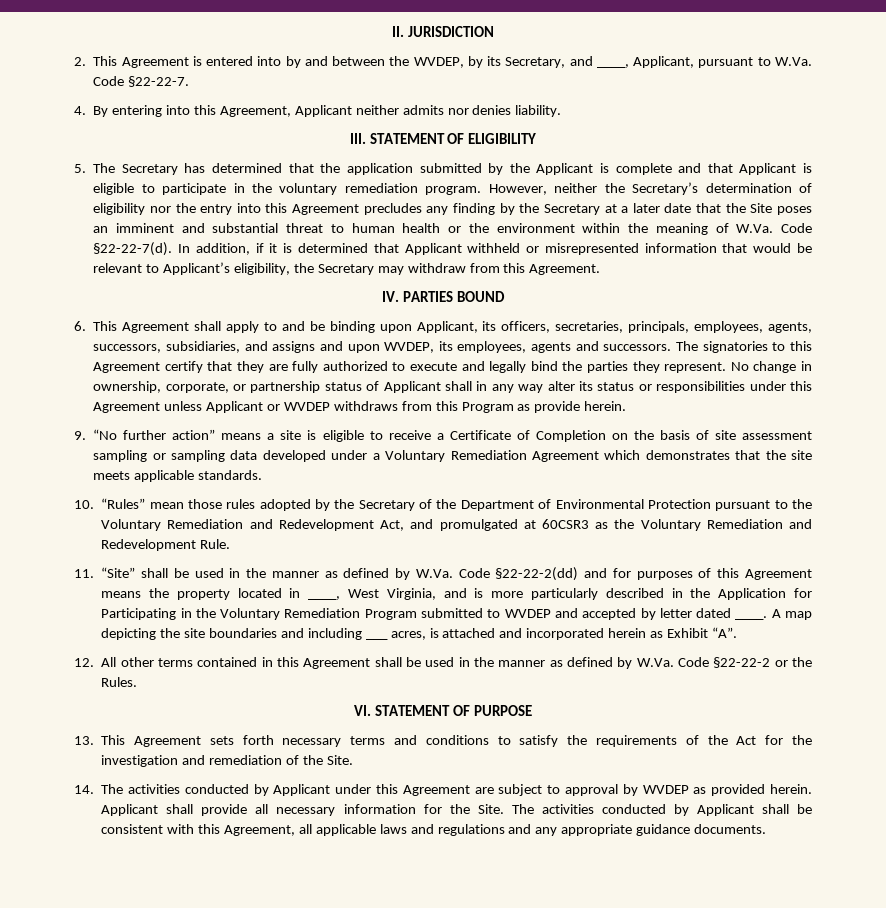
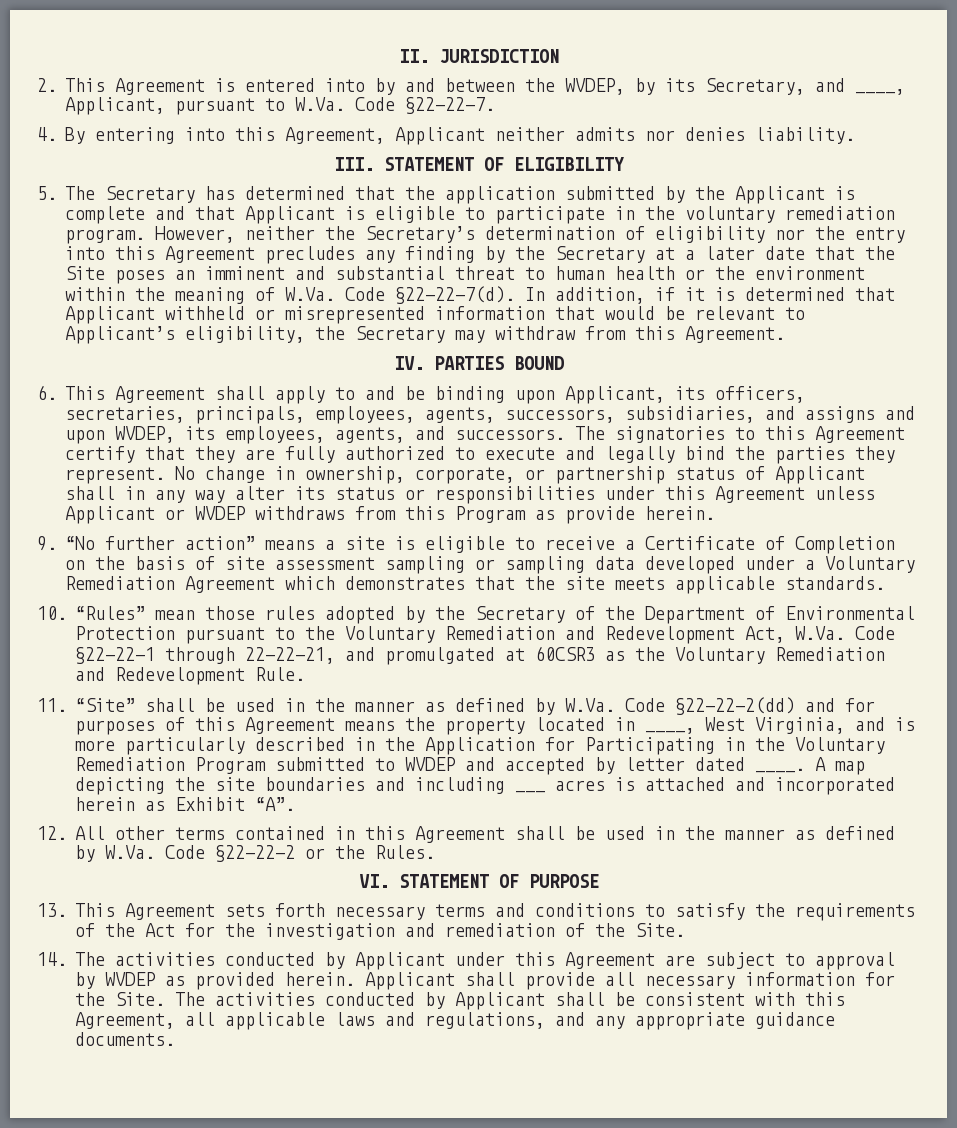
- 6. This Agreement shall apply to and be binding upon Applicant, its officers, secretaries, principals, employees, agents, successors, subsidiaries, and assigns and upon WVDEP, its employees, agents and successors.
+ 6. This Agreement shall apply to and be binding upon Applicant, its officers, secretaries, principals, employees, agents, successors, subsidiaries, and assigns and upon WVDEP, its employees, agents, and successors.
- 10. “Rules” mean those rules adopted by the Secretary of the Department of Environmental Protection pursuant to the Voluntary Remediation and Redevelopment Act, and promulgated at 60CSR3 as the Voluntary Remediation and Redevelopment Rule.
+ 10. “Rules” mean those rules adopted by the Secretary of the Department of Environmental Protection pursuant to the Voluntary Remediation and Redevelopment Act, W.Va. Code §22-22-1 through 22-22-21, and promulgated at 60CSR3 as the Voluntary Remediation and Redevelopment Rule.
- A map depicting the site boundaries and including ___ acres, is attached and incorporated herein as Exhibit “A”.
+ A map depicting the site boundaries and including ___ acres is attached and incorporated herein as Exhibit “A”.
- The activities conducted by Applicant shall be consistent with this Agreement, all applicable laws and regulations and any appropriate guidance documents.
+ The activities conducted by Applicant shall be consistent with this Agreement, all applicable laws and regulations, and any appropriate guidance documents.

